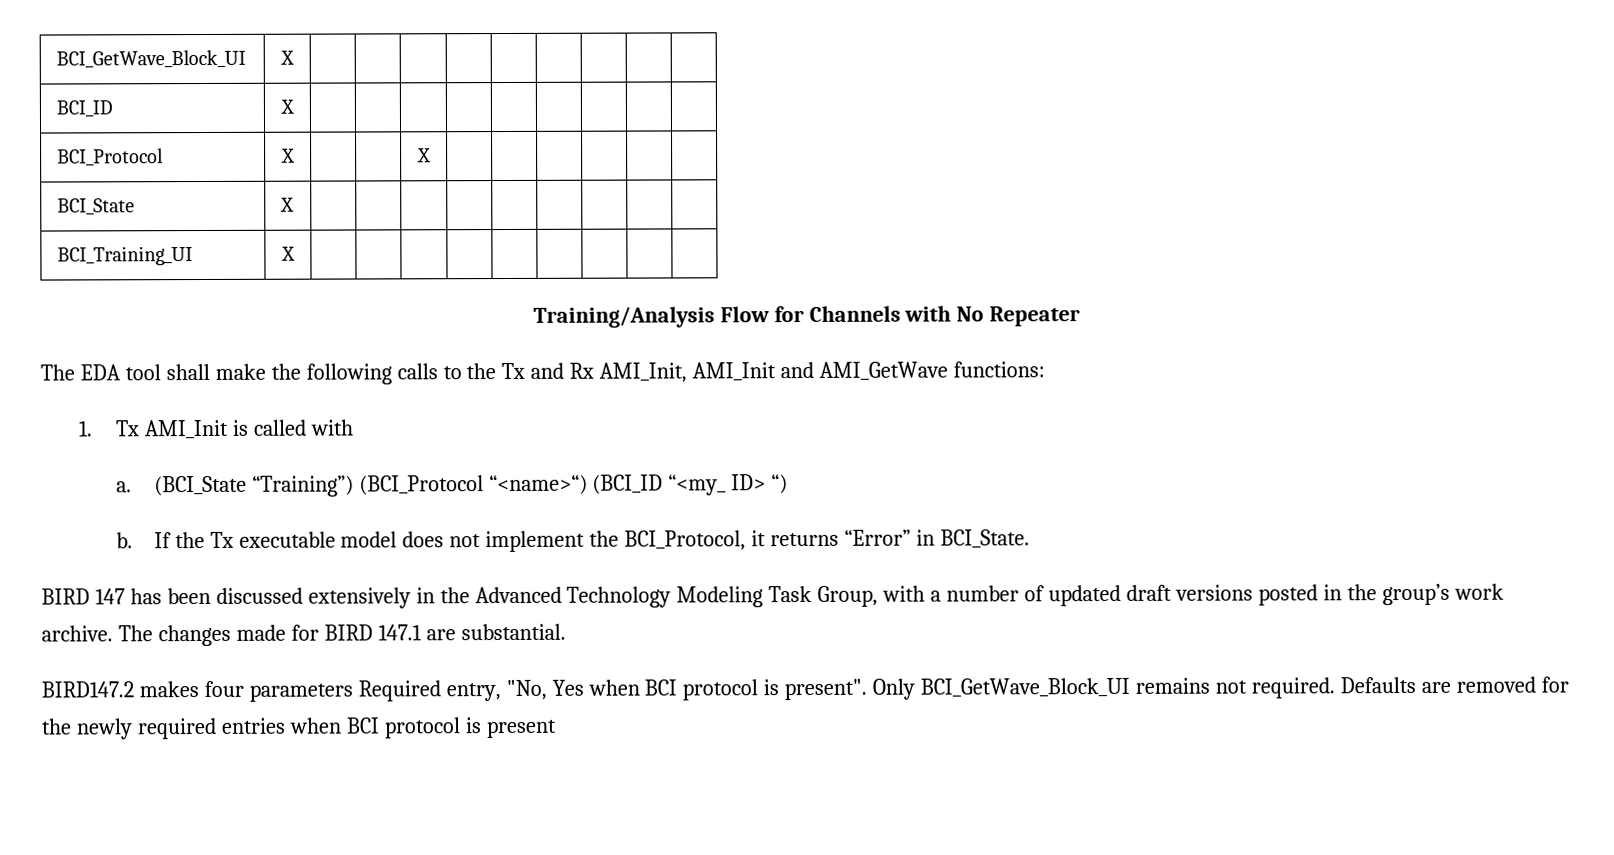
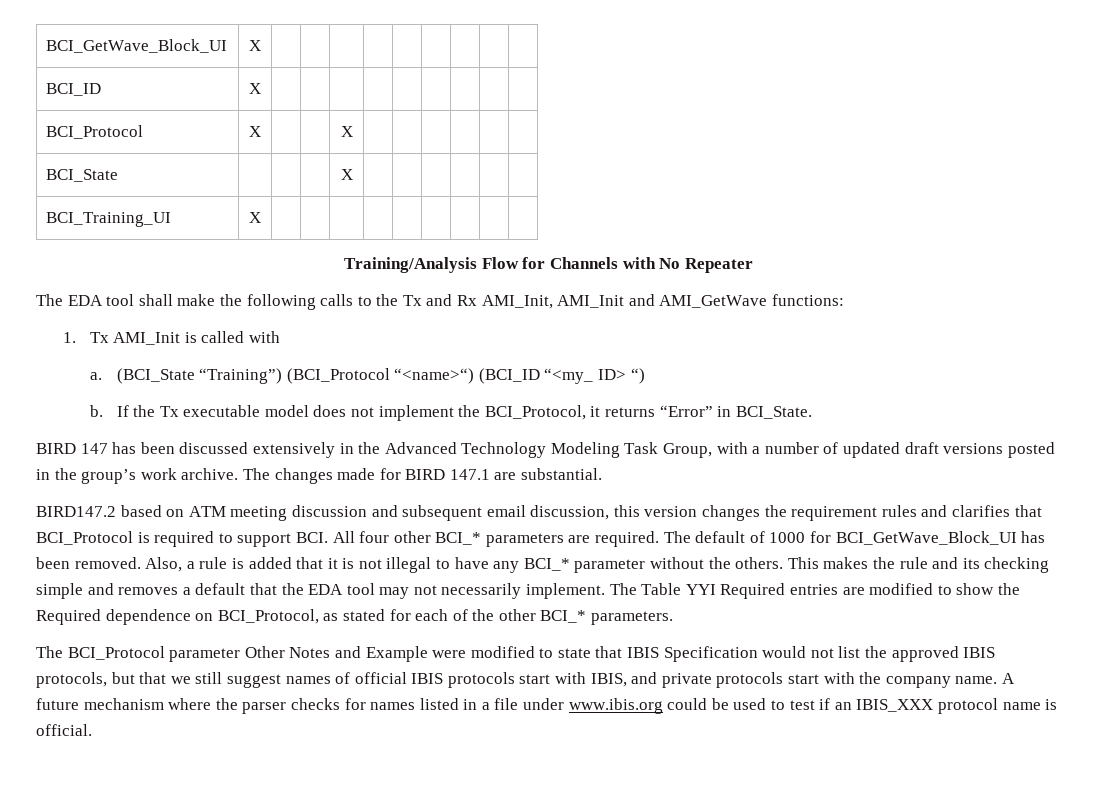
- BCI_State | X | | | | | | | | |
+ BCI_State | | | | X | | | | | |
- BIRD147.2 makes four parameters Required entry, "No, Yes when BCI protocol is present". Only BCI_GetWave_Block_UI remains not required. Defaults are removed for the newly required entries when BCI protocol is present
+ BIRD147.2 based on ATM meeting discussion and subsequent email discussion, this version changes the requirement rules and clarifies that BCI_Protocol is required to support BCI. All four other BCI_* parameters are required. The default of 1000 for BCI_GetWave_Block_UI has been removed. Also, a rule is added that it is not illegal to have any BCI_* parameter without the others. This makes the rule and its checking simple and removes a default that the EDA tool may not necessarily implement. The Table YYI Required entries are modified to show the Required dependence on BCI_Protocol, as stated for each of the other BCI_* parameters.
+ The BCI_Protocol parameter Other Notes and Example were modified to state that IBIS Specification would not list the approved IBIS protocols, but that we still suggest names of official IBIS protocols start with IBIS, and private protocols start with the company name. A future mechanism where the parser checks for names listed in a file under www.ibis.org could be used to test if an IBIS_XXX protocol name is official.

